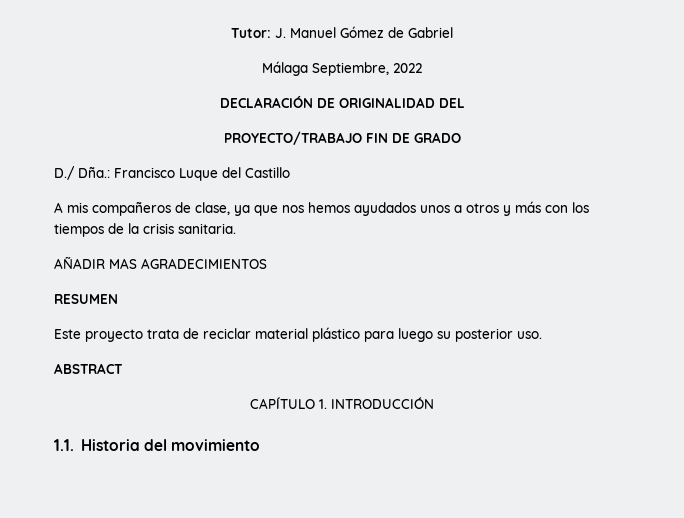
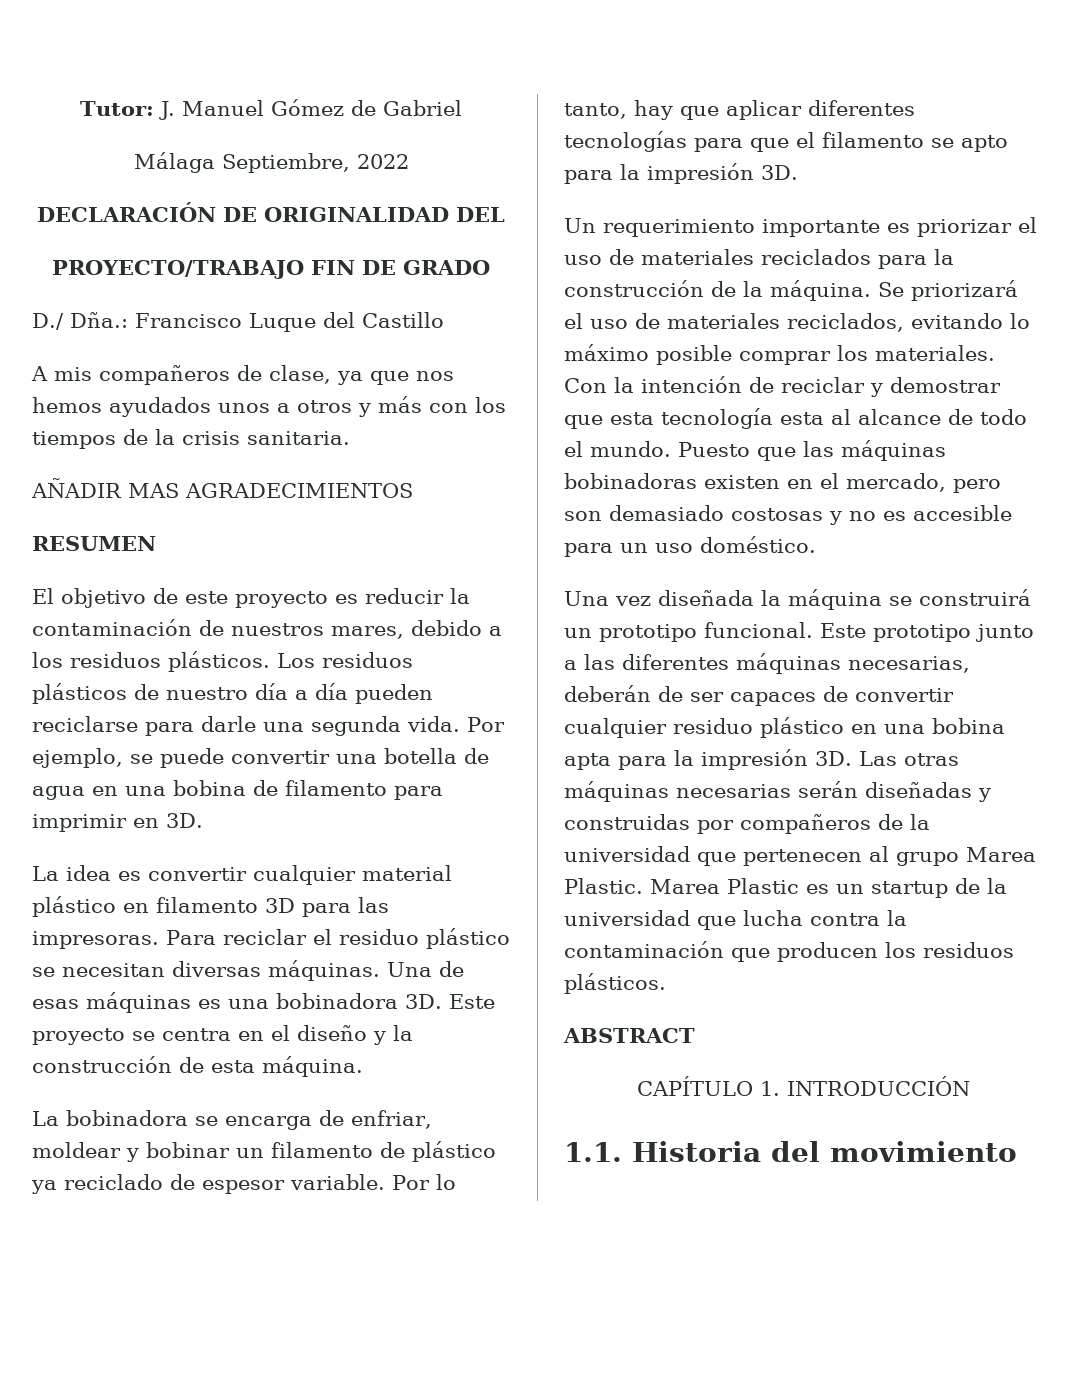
- Este proyecto trata de reciclar material plástico para luego su posterior uso.
+ El objetivo de este proyecto es reducir la contaminación de nuestros mares, debido a los residuos plásticos. Los residuos plásticos de nuestro día a día pueden reciclarse para darle una segunda vida. Por ejemplo, se puede convertir una botella de agua en una bobina de filamento para imprimir en 3D.
+ La idea es convertir cualquier material plástico en filamento 3D para las impresoras. Para reciclar el residuo plástico se necesitan diversas máquinas. Una de esas máquinas es una bobinadora 3D. Este proyecto se centra en el diseño y la construcción de esta máquina.
+ La bobinadora se encarga de enfriar, moldear y bobinar un filamento de plástico ya reciclado de espesor variable. Por lo tanto, hay que aplicar diferentes tecnologías para que el filamento se apto para la impresión 3D.
+ Un requerimiento importante es priorizar el uso de materiales reciclados para la construcción de la máquina. Se priorizará el uso de materiales reciclados, evitando lo máximo posible comprar los materiales. Con la intención de reciclar y demostrar que esta tecnología esta al alcance de todo el mundo. Puesto que las máquinas bobinadoras existen en el mercado, pero son demasiado costosas y no es accesible para un uso doméstico.
+ Una vez diseñada la máquina se construirá un prototipo funcional. Este prototipo junto a las diferentes máquinas necesarias, deberán de ser capaces de convertir cualquier residuo plástico en una bobina apta para la impresión 3D. Las otras máquinas necesarias serán diseñadas y construidas por compañeros de la universidad que pertenecen al grupo Marea Plastic. Marea Plastic es un startup de la universidad que lucha contra la contaminación que producen los residuos plásticos.

